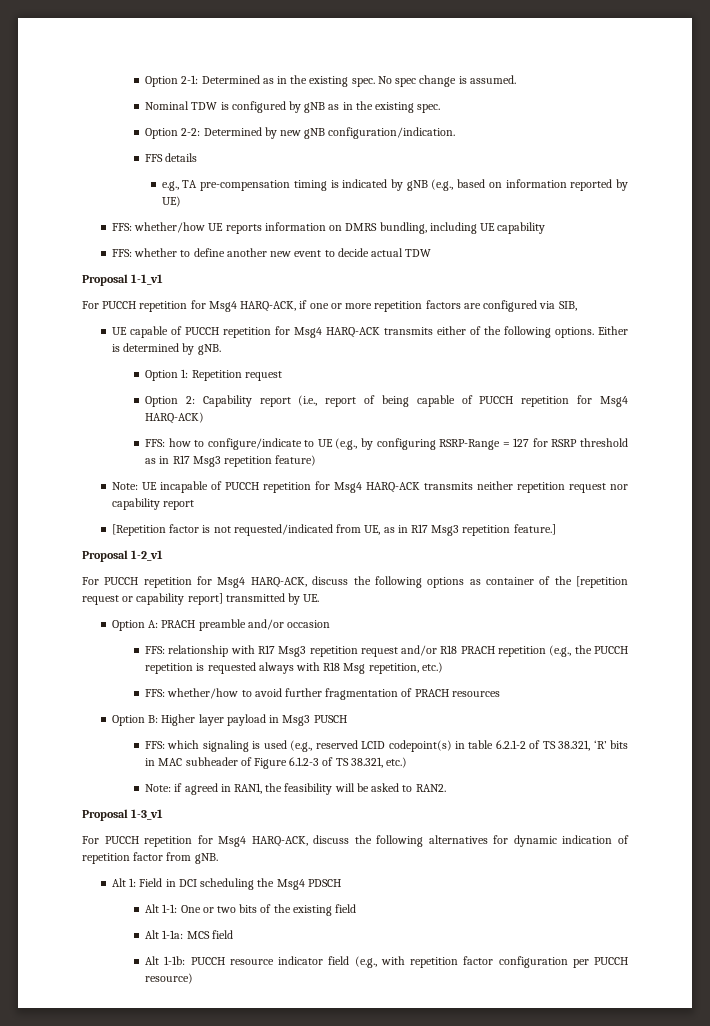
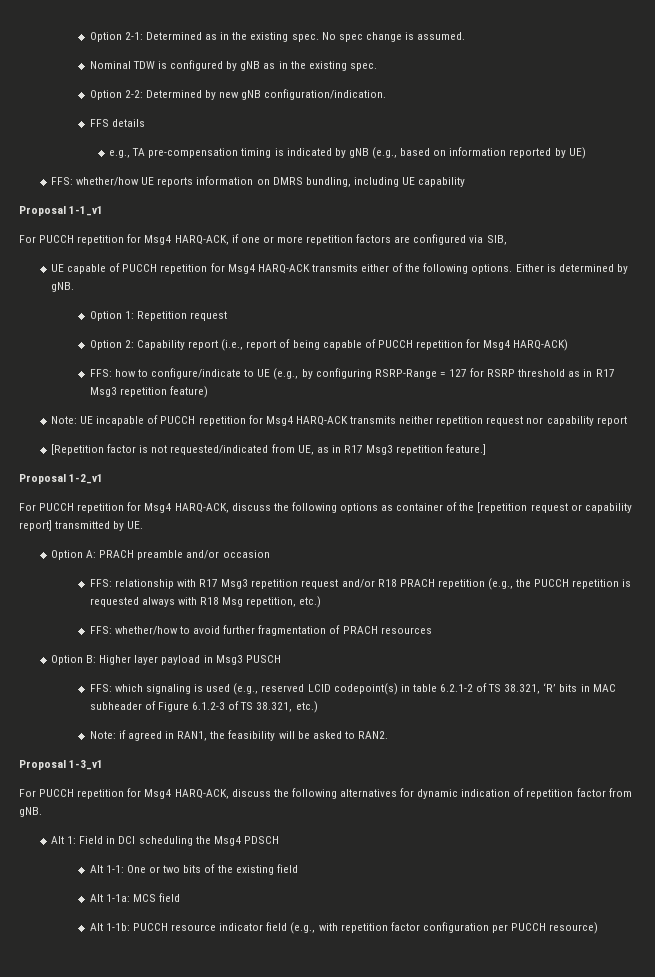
- FFS: whether to define another new event to decide actual TDW

